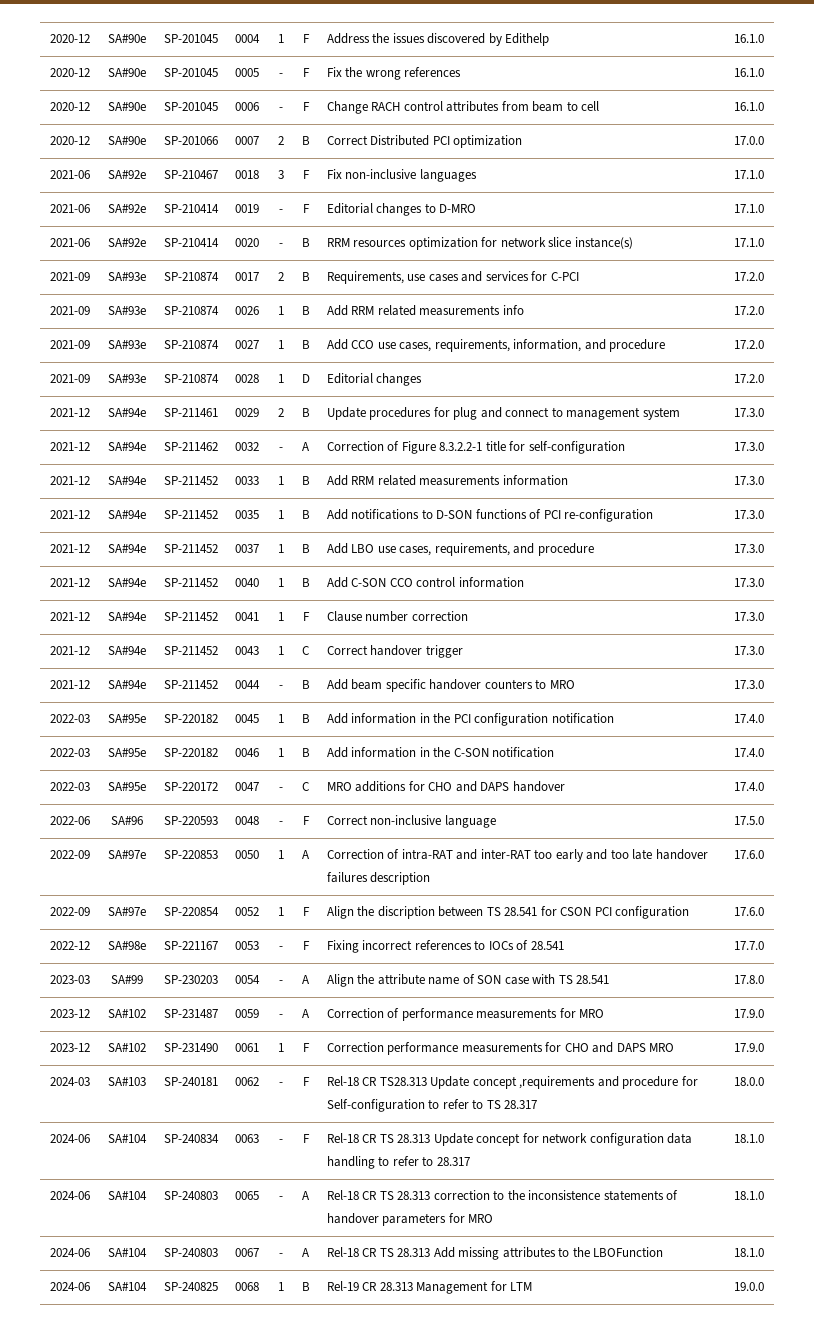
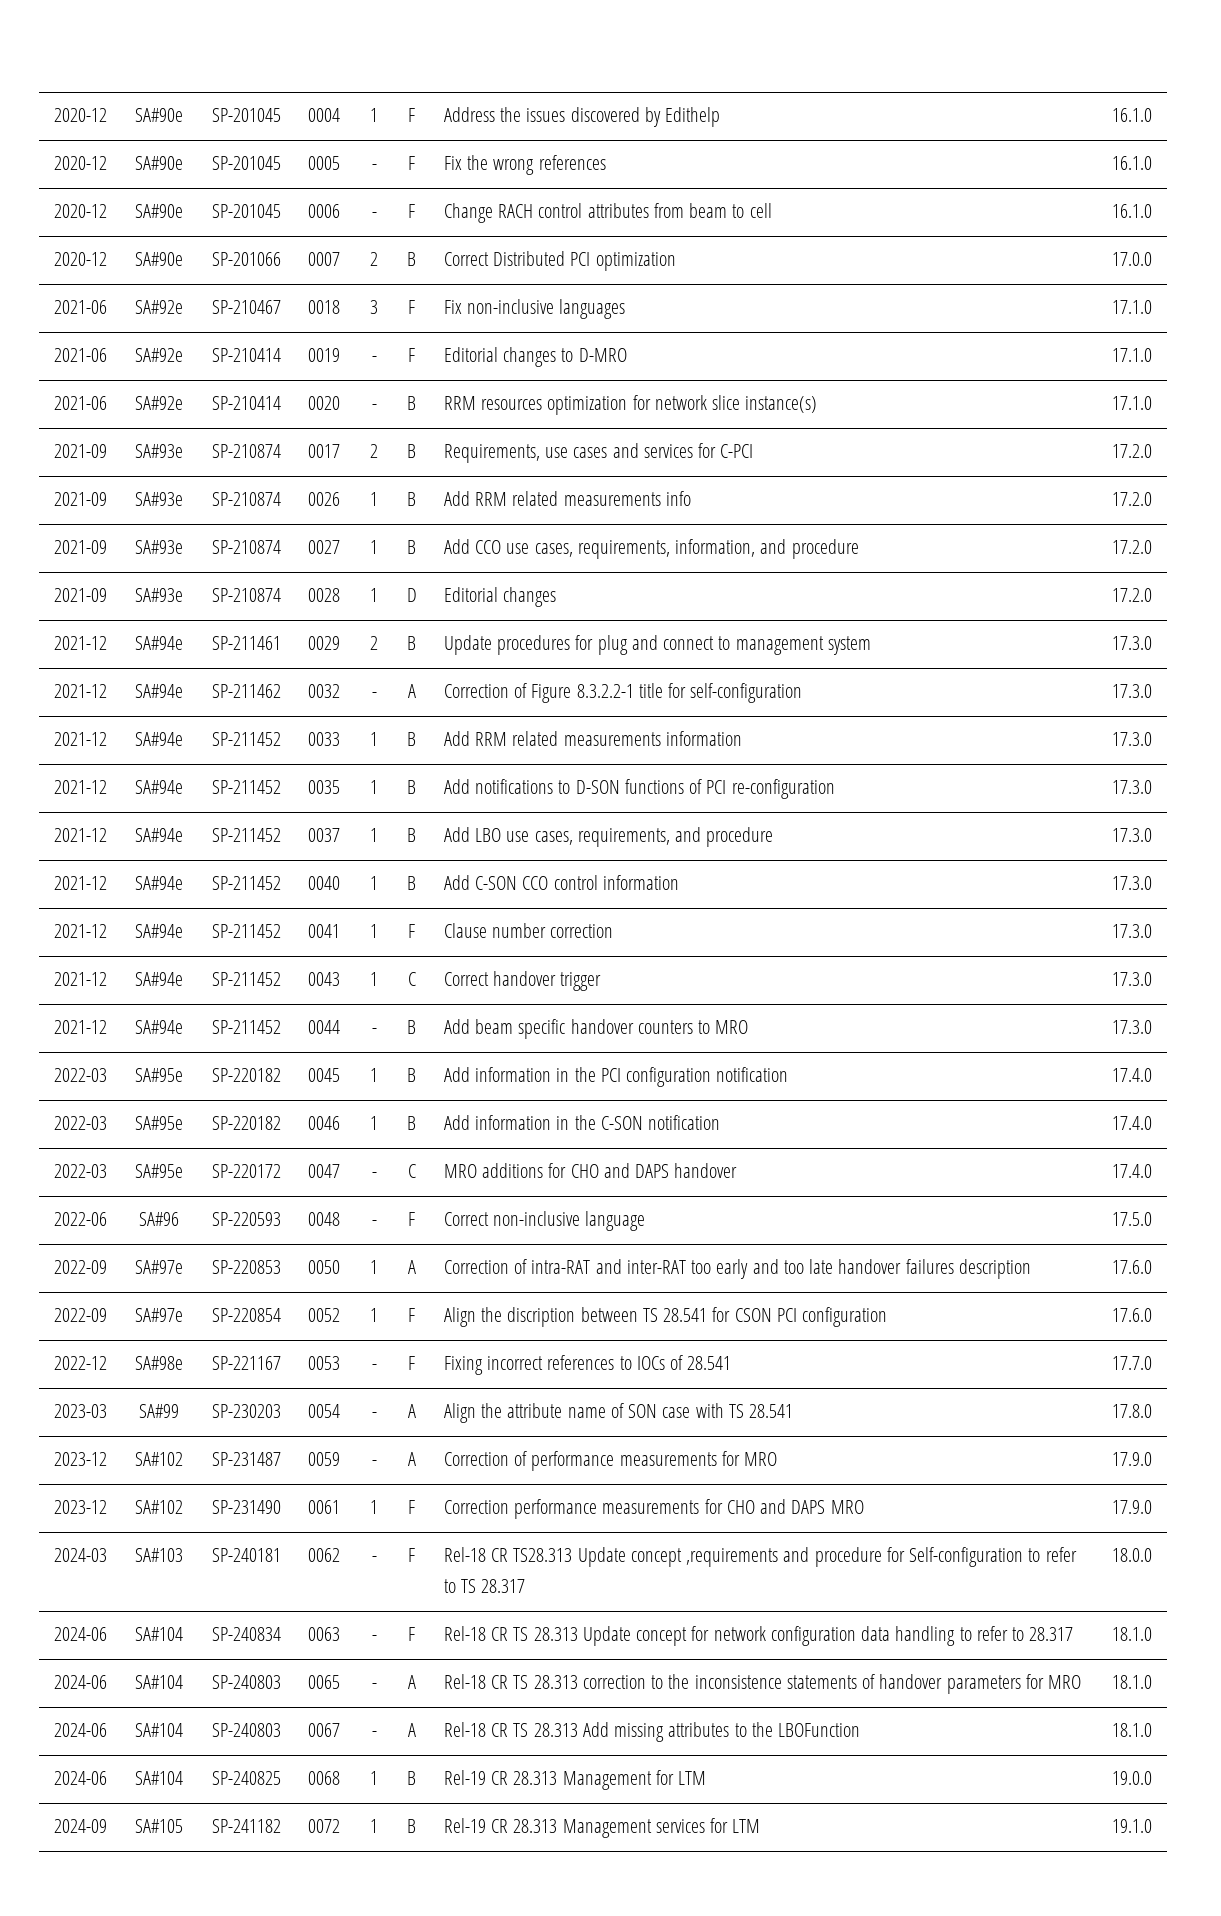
+ 2024-09 | SA#105 | SP-241182 | 0072 | 1 | B | Rel-19 CR 28.313 Management services for LTM | 19.1.0

